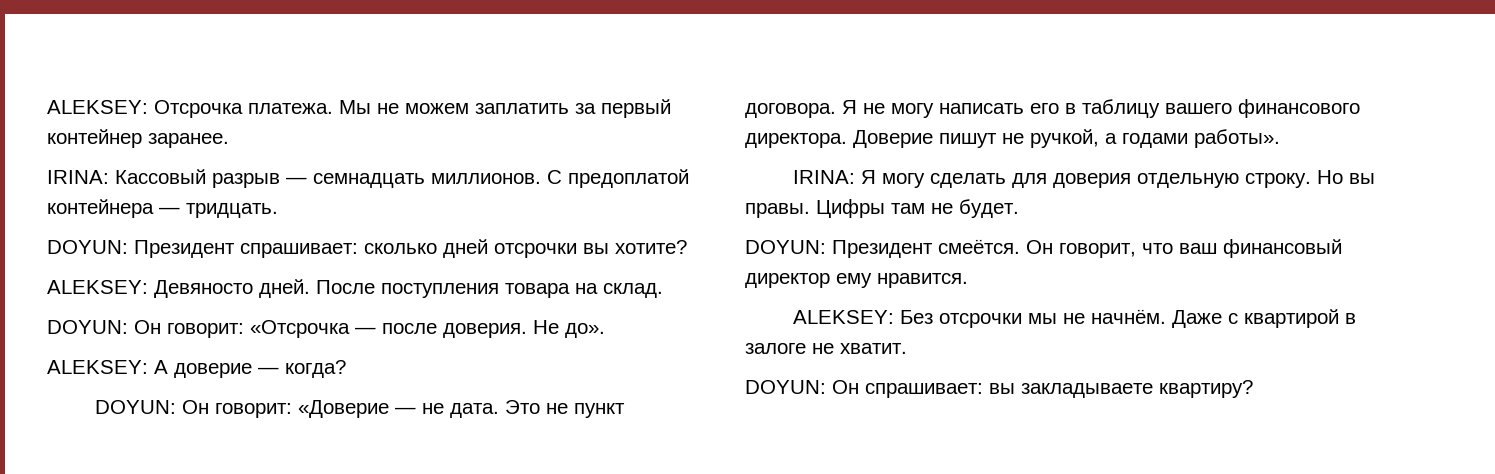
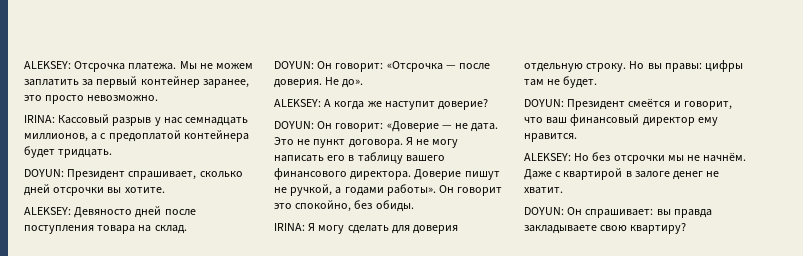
- Мы не можем заплатить за первый контейнер заранее.
+ Мы не можем заплатить за первый контейнер заранее, это просто невозможно.
- IRINA: Кассовый разрыв — семнадцать миллионов. С предоплатой контейнера — тридцать.
+ IRINA: Кассовый разрыв у нас семнадцать миллионов, а с предоплатой контейнера будет тридцать.
- DOYUN: Президент спрашивает: сколько дней отсрочки вы хотите?
+ DOYUN: Президент спрашивает, сколько дней отсрочки вы хотите.
- ALEKSEY: Девяносто дней. После поступления товара на склад.
+ ALEKSEY: Девяносто дней после поступления товара на склад.
- ALEKSEY: А доверие — когда?
+ ALEKSEY: А когда же наступит доверие?
+ Он говорит это спокойно, без обиды.
- Но вы правы. Цифры там не будет.
+ Но вы правы: цифры там не будет.
- DOYUN: Президент смеётся. Он говорит, что ваш финансовый директор ему нравится.
+ DOYUN: Президент смеётся и говорит, что ваш финансовый директор ему нравится.
- ALEKSEY: Без отсрочки мы не начнём.
+ ALEKSEY: Но без отсрочки мы не начнём.
- Даже с квартирой в залоге не хватит.
+ Даже с квартирой в залоге денег не хватит.
- DOYUN: Он спрашивает: вы закладываете квартиру?
+ DOYUN: Он спрашивает: вы правда закладываете свою квартиру?

